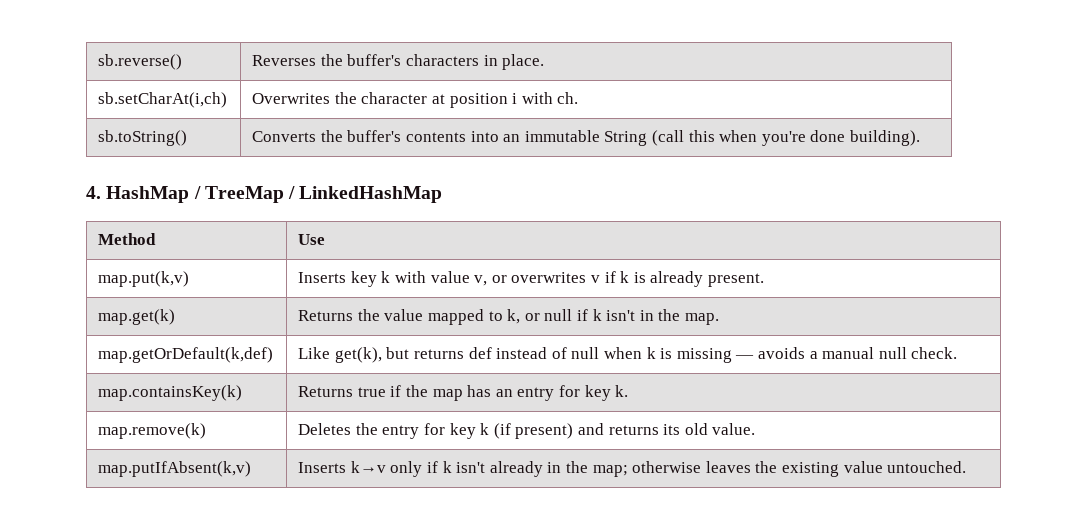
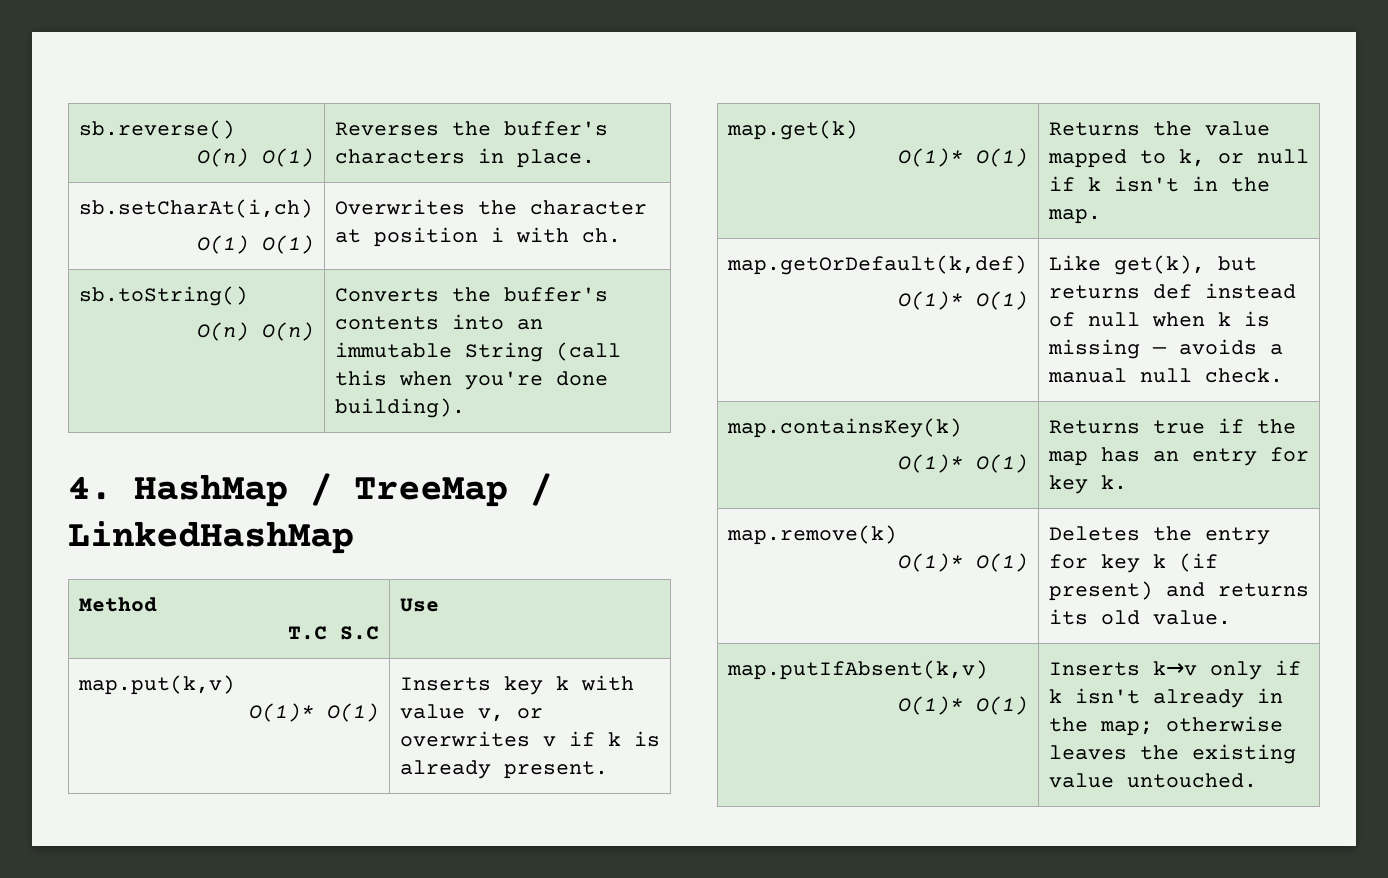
- sb.reverse() | Reverses the buffer's characters in place.
+ sb.reverse()
+ O(n) O(1) | Reverses the buffer's characters in place.
- sb.setCharAt(i,ch) | Overwrites the character at position i with ch.
+ sb.setCharAt(i,ch)
+ O(1) O(1) | Overwrites the character at position i with ch.
- sb.toString() | Converts the buffer's contents into an immutable String (call this when you're done building).
+ sb.toString()
+ O(n) O(n) | Converts the buffer's contents into an immutable String (call this when you're done building).
- Method | Use
+ Method
+ T.C S.C | Use
- map.put(k,v) | Inserts key k with value v, or overwrites v if k is already present.
+ map.put(k,v)
+ O(1)* O(1) | Inserts key k with value v, or overwrites v if k is already present.
- map.get(k) | Returns the value mapped to k, or null if k isn't in the map.
+ map.get(k)
+ O(1)* O(1) | Returns the value mapped to k, or null if k isn't in the map.
- map.getOrDefault(k,def) | Like get(k), but returns def instead of null when k is missing — avoids a manual null check.
+ map.getOrDefault(k,def)
+ O(1)* O(1) | Like get(k), but returns def instead of null when k is missing — avoids a manual null check.
- map.containsKey(k) | Returns true if the map has an entry for key k.
+ map.containsKey(k)
+ O(1)* O(1) | Returns true if the map has an entry for key k.
- map.remove(k) | Deletes the entry for key k (if present) and returns its old value.
+ map.remove(k)
+ O(1)* O(1) | Deletes the entry for key k (if present) and returns its old value.
- map.putIfAbsent(k,v) | Inserts k→v only if k isn't already in the map; otherwise leaves the existing value untouched.
+ map.putIfAbsent(k,v)
+ O(1)* O(1) | Inserts k→v only if k isn't already in the map; otherwise leaves the existing value untouched.

